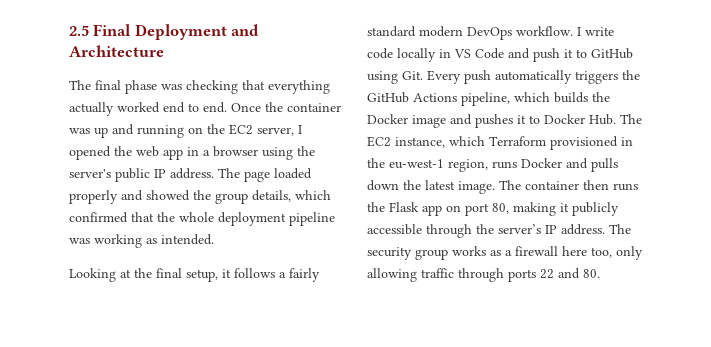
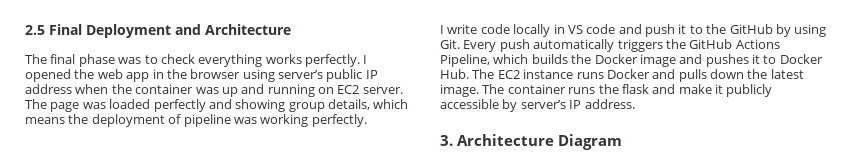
- The final phase was checking that everything actually worked end to end. Once the container was up and running on the EC2 server, I opened the web app in a browser using the server's public IP address. The page loaded properly and showed the group details, which confirmed that the whole deployment pipeline was working as intended.
- Looking at the final setup, it follows a fairly standard modern DevOps workflow. I write code locally in VS Code and push it to GitHub using Git. Every push automatically triggers the GitHub Actions pipeline, which builds the Docker image and pushes it to Docker Hub. The EC2 instance, which Terraform provisioned in the eu-west-1 region, runs Docker and pulls down the latest image.
+ The final phase was to check everything works perfectly. I opened the web app in the browser using server’s public IP address when the container was up and running on EC2 server. The page was loaded perfectly and showing group details, which means the deployment of pipeline was working perfectly.
+ I write code locally in VS code and push it to the GitHub by using Git. Every push automatically triggers the GitHub Actions Pipeline, which builds the Docker image and pushes it to Docker Hub. The EC2 instance runs Docker and pulls down the latest image.
- The container then runs the Flask app on port 80, making it publicly accessible through the server’s IP address. The security group works as a firewall here too, only allowing traffic through ports 22 and 80.
+ The container runs the flask and make it publicly accessible by server’s IP address.
+ 3. Architecture Diagram

